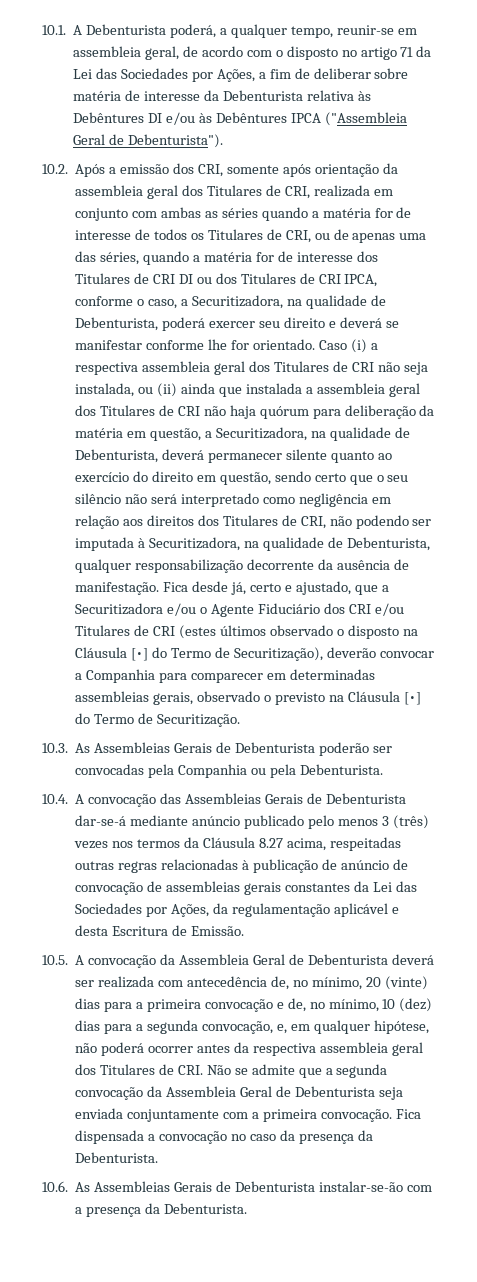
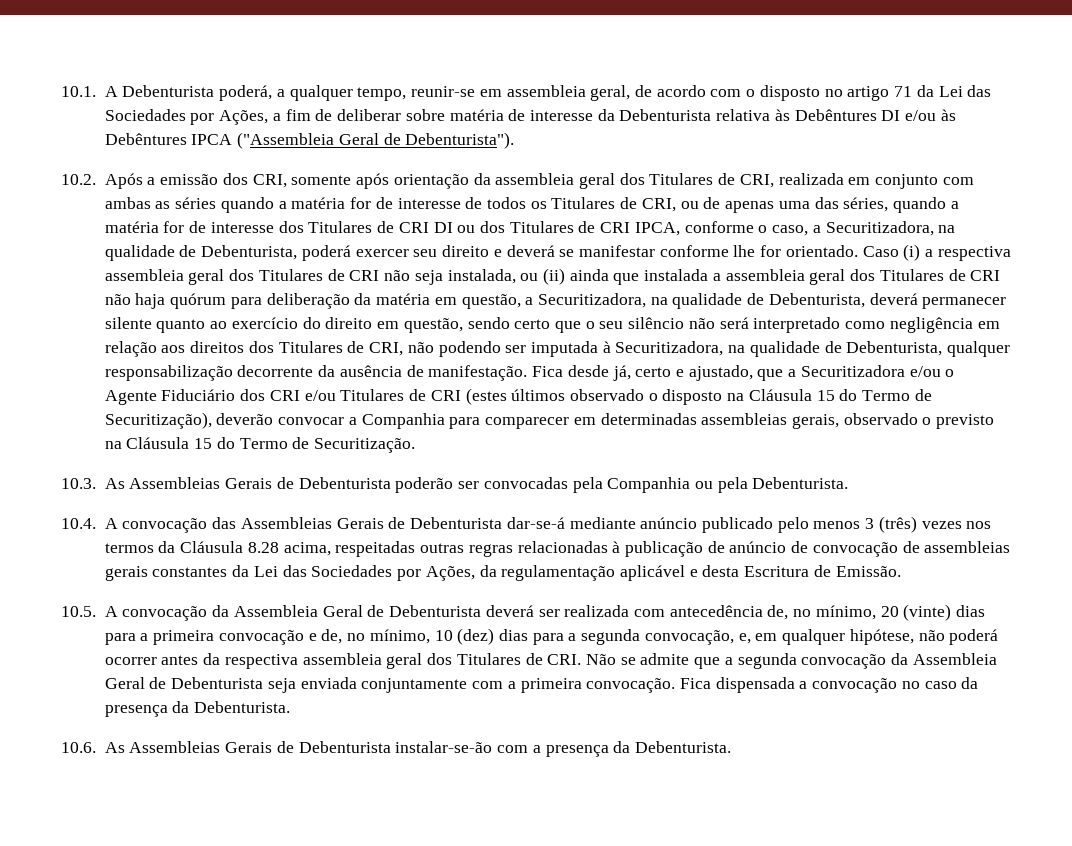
- Fica desde já, certo e ajustado, que a Securitizadora e/ou o Agente Fiduciário dos CRI e/ou Titulares de CRI (estes últimos observado o disposto na Cláusula [•] do Termo de Securitização), deverão convocar a Companhia para comparecer em determinadas assembleias gerais, observado o previsto na Cláusula [•] do Termo de Securitização.
+ Fica desde já, certo e ajustado, que a Securitizadora e/ou o Agente Fiduciário dos CRI e/ou Titulares de CRI (estes últimos observado o disposto na Cláusula 15 do Termo de Securitização), deverão convocar a Companhia para comparecer em determinadas assembleias gerais, observado o previsto na Cláusula 15 do Termo de Securitização.
- 10.4. A convocação das Assembleias Gerais de Debenturista dar-se-á mediante anúncio publicado pelo menos 3 (três) vezes nos termos da Cláusula 8.27 acima, respeitadas outras regras relacionadas à publicação de anúncio de convocação de assembleias gerais constantes da Lei das Sociedades por Ações, da regulamentação aplicável e desta Escritura de Emissão.
+ 10.4. A convocação das Assembleias Gerais de Debenturista dar-se-á mediante anúncio publicado pelo menos 3 (três) vezes nos termos da Cláusula 8.28 acima, respeitadas outras regras relacionadas à publicação de anúncio de convocação de assembleias gerais constantes da Lei das Sociedades por Ações, da regulamentação aplicável e desta Escritura de Emissão.

